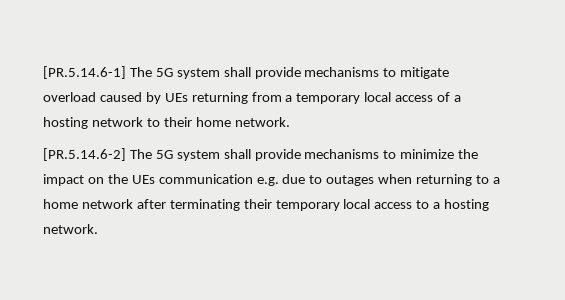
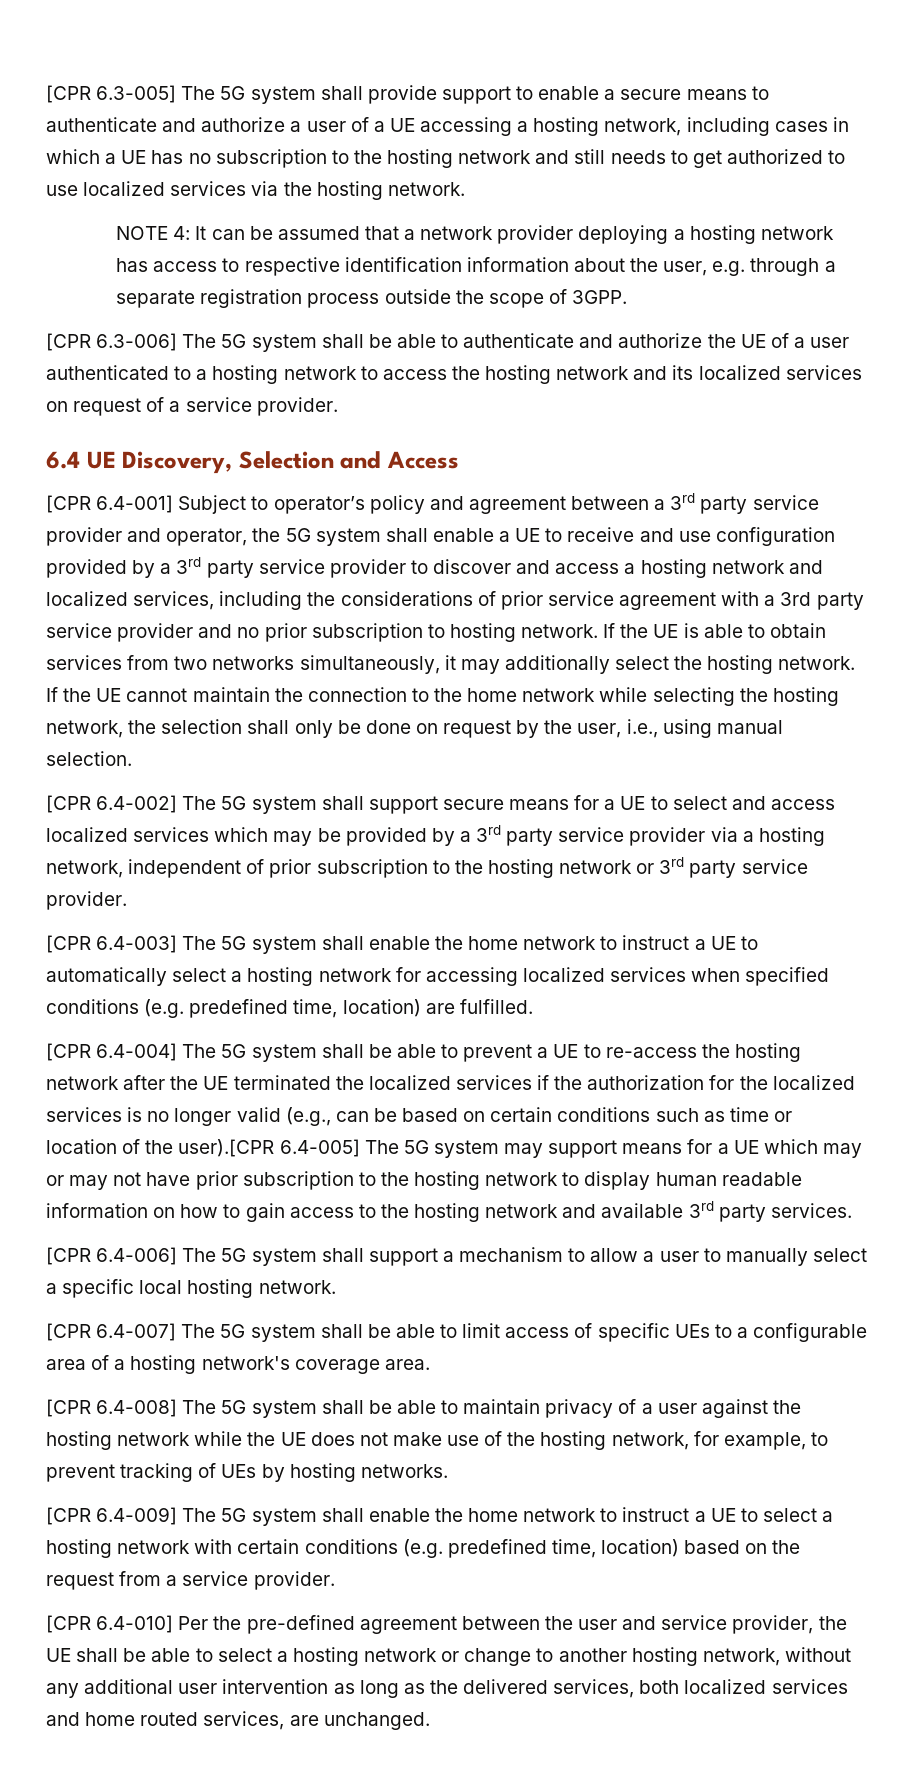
- [PR.5.14.6-1] The 5G system shall provide mechanisms to mitigate overload caused by UEs returning from a temporary local access of a hosting network to their home network.
- [PR.5.14.6-2] The 5G system shall provide mechanisms to minimize the impact on the UEs communication e.g. due to outages when returning to a home network after terminating their temporary local access to a hosting network.
+ [CPR 6.3-005] The 5G system shall provide support to enable a secure means to authenticate and authorize a user of a UE accessing a hosting network, including cases in which a UE has no subscription to the hosting network and still needs to get authorized to use localized services via the hosting network.
+ NOTE 4: It can be assumed that a network provider deploying a hosting network has access to respective identification information about the user, e.g. through a separate registration process outside the scope of 3GPP.
+ [CPR 6.3-006] The 5G system shall be able to authenticate and authorize the UE of a user authenticated to a hosting network to access the hosting network and its localized services on request of a service provider.
+ 6.4 UE Discovery, Selection and Access
+ [CPR 6.4-001] Subject to operator’s policy and agreement between a 3rd party service provider and operator, the 5G system shall enable a UE to receive and use configuration provided by a 3rd party service provider to discover and access a hosting network and localized services, including the considerations of prior service agreement with a 3rd party service provider and no prior subscription to hosting network. If the UE is able to obtain services from two networks simultaneously, it may additionally select the hosting network. If the UE cannot maintain the connection to the home network while selecting the hosting network, the selection shall only be done on request by the user, i.e., using manual selection.
+ [CPR 6.4-002] The 5G system shall support secure means for a UE to select and access localized services which may be provided by a 3rd party service provider via a hosting network, independent of prior subscription to the hosting network or 3rd party service provider.
+ [CPR 6.4-003] The 5G system shall enable the home network to instruct a UE to automatically select a hosting network for accessing localized services when specified conditions (e.g. predefined time, location) are fulfilled.
+ [CPR 6.4-004] The 5G system shall be able to prevent a UE to re-access the hosting network after the UE terminated the localized services if the authorization for the localized services is no longer valid (e.g., can be based on certain conditions such as time or location of the user).[CPR 6.4-005] The 5G system may support means for a UE which may or may not have prior subscription to the hosting network to display human readable information on how to gain access to the hosting network and available 3rd party services.
+ [CPR 6.4-006] The 5G system shall support a mechanism to allow a user to manually select a specific local hosting network.
+ [CPR 6.4-007] The 5G system shall be able to limit access of specific UEs to a configurable area of a hosting network's coverage area.
+ [CPR 6.4-008] The 5G system shall be able to maintain privacy of a user against the hosting network while the UE does not make use of the hosting network, for example, to prevent tracking of UEs by hosting networks.
+ [CPR 6.4-009] The 5G system shall enable the home network to instruct a UE to select a hosting network with certain conditions (e.g. predefined time, location) based on the request from a service provider.
+ [CPR 6.4-010] Per the pre-defined agreement between the user and service provider, the UE shall be able to select a hosting network or change to another hosting network, without any additional user intervention as long as the delivered services, both localized services and home routed services, are unchanged.

